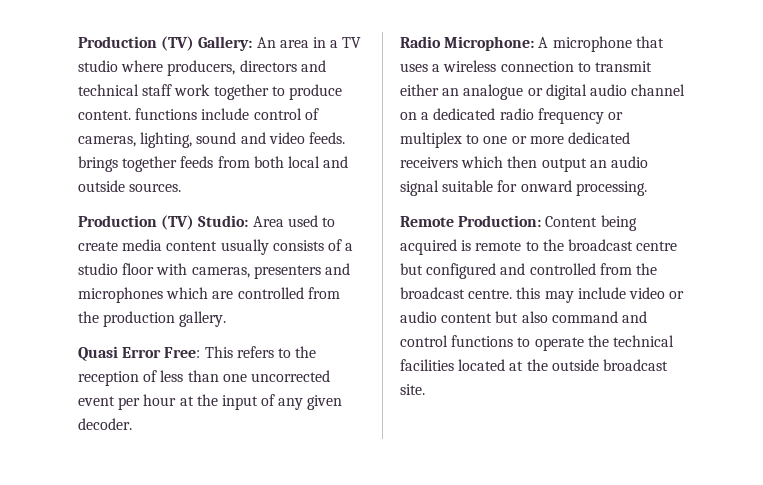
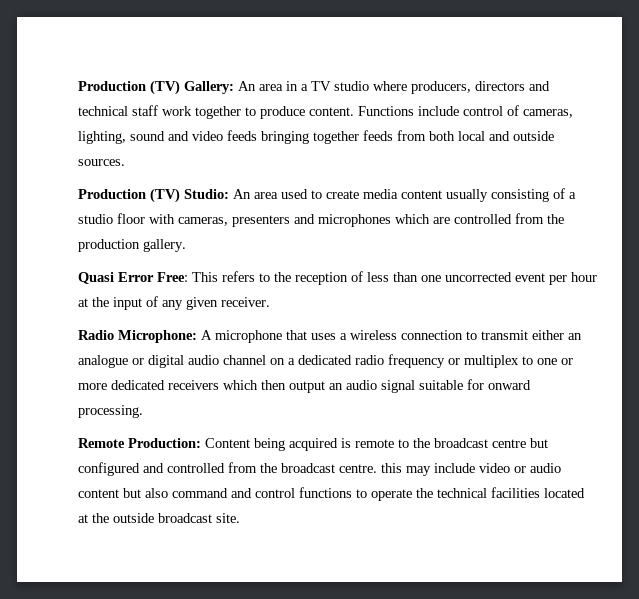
- Production (TV) Gallery: An area in a TV studio where producers, directors and technical staff work together to produce content. functions include control of cameras, lighting, sound and video feeds. brings together feeds from both local and outside sources.
+ Production (TV) Gallery: An area in a TV studio where producers, directors and technical staff work together to produce content. Functions include control of cameras, lighting, sound and video feeds bringing together feeds from both local and outside sources.
- Production (TV) Studio: Area used to create media content usually consists of a studio floor with cameras, presenters and microphones which are controlled from the production gallery.
+ Production (TV) Studio: An area used to create media content usually consisting of a studio floor with cameras, presenters and microphones which are controlled from the production gallery.
- Quasi Error Free: This refers to the reception of less than one uncorrected event per hour at the input of any given decoder.
+ Quasi Error Free: This refers to the reception of less than one uncorrected event per hour at the input of any given receiver.

